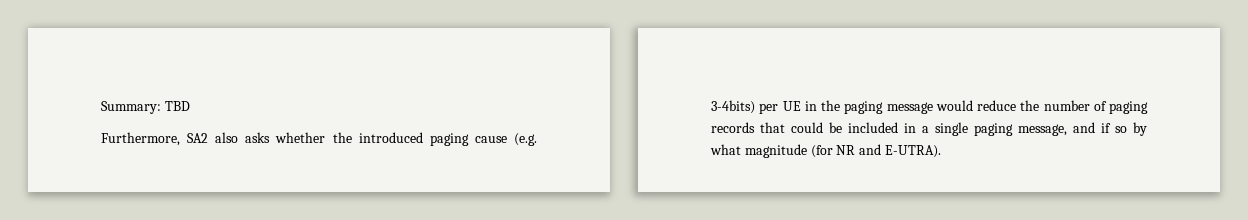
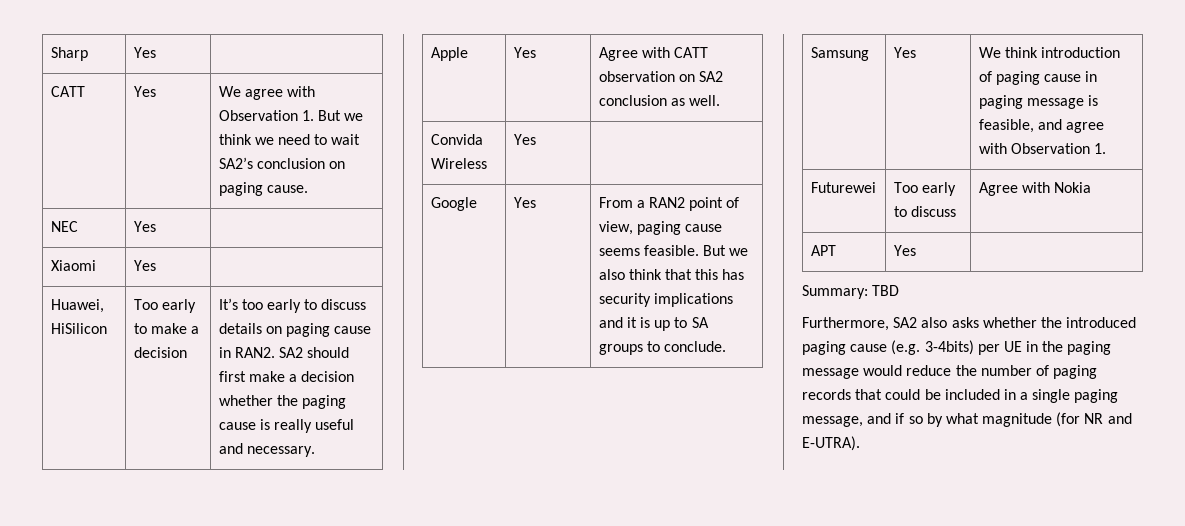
+ Sharp | Yes |
+ CATT | Yes | We agree with Observation 1. But we think we need to wait SA2’s conclusion on paging cause.
+ NEC | Yes |
+ Xiaomi | Yes |
+ Huawei, HiSilicon | Too early to make a decision | It’s too early to discuss details on paging cause in RAN2. SA2 should first make a decision whether the paging cause is really useful and necessary.
+ Apple | Yes | Agree with CATT observation on SA2 conclusion as well.
+ Convida Wireless | Yes |
+ Google | Yes | From a RAN2 point of view, paging cause seems feasible. But we also think that this has security implications and it is up to SA groups to conclude.
+ Samsung | Yes | We think introduction of paging cause in paging message is feasible, and agree with Observation 1.
+ Futurewei | Too early to discuss | Agree with Nokia
+ APT | Yes |

